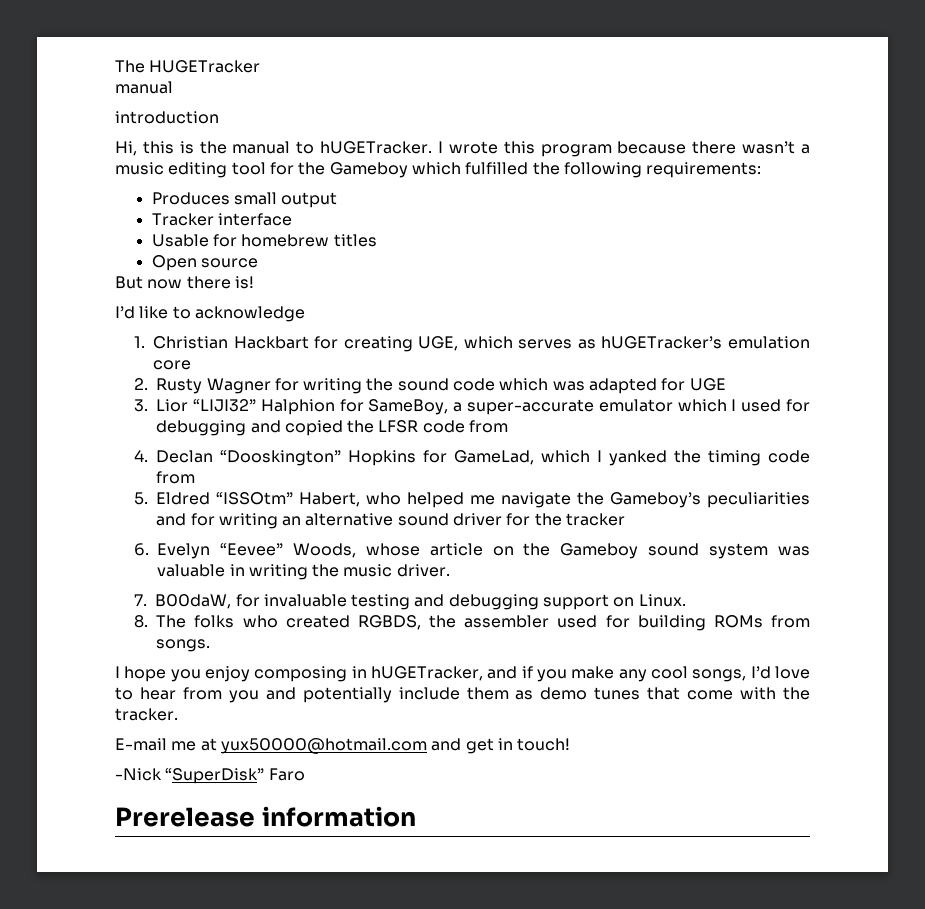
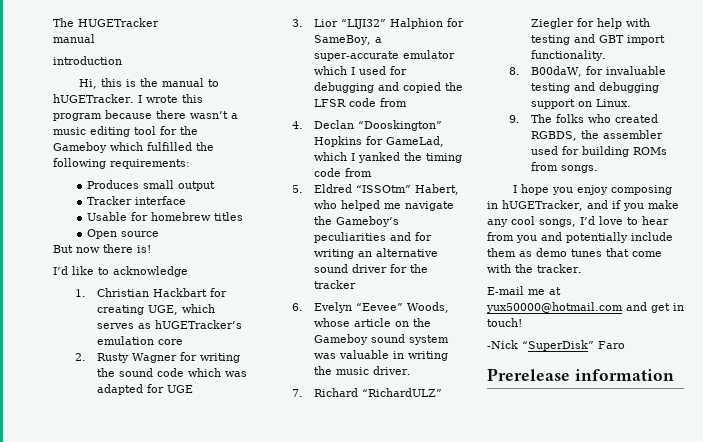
- 7. B00daW, for invaluable testing and debugging support on Linux.
+ 7. Richard “RichardULZ” Ziegler for help with testing and GBT import functionality.
+ 8. B00daW, for invaluable testing and debugging support on Linux.
- 8. The folks who created RGBDS, the assembler used for building ROMs from songs.
+ 9. The folks who created RGBDS, the assembler used for building ROMs from songs.

